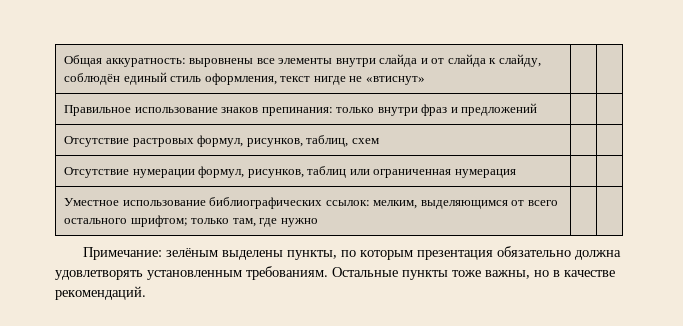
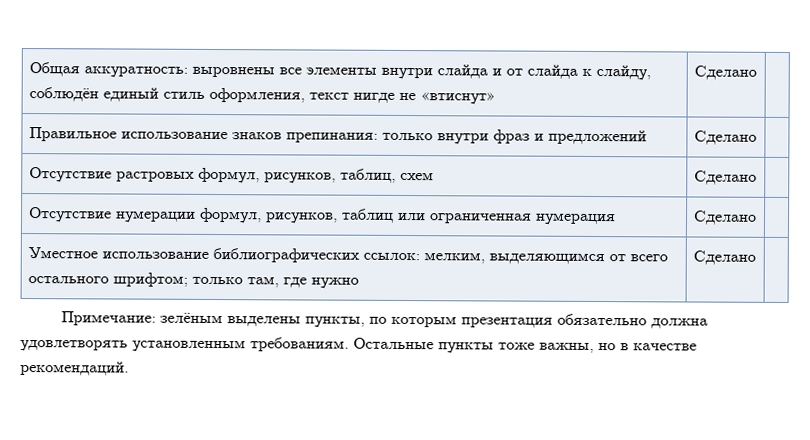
- Общая аккуратность: выровнены все элементы внутри слайда и от слайда к слайду, соблюдён единый стиль оформления, текст нигде не «втиснут» | |
+ Общая аккуратность: выровнены все элементы внутри слайда и от слайда к слайду, соблюдён единый стиль оформления, текст нигде не «втиснут» | Сделано |
- Правильное использование знаков препинания: только внутри фраз и предложений | |
+ Правильное использование знаков препинания: только внутри фраз и предложений | Сделано |
- Отсутствие растровых формул, рисунков, таблиц, схем | |
+ Отсутствие растровых формул, рисунков, таблиц, схем | Сделано |
- Отсутствие нумерации формул, рисунков, таблиц или ограниченная нумерация | |
+ Отсутствие нумерации формул, рисунков, таблиц или ограниченная нумерация | Сделано |
- Уместное использование библиографических ссылок: мелким, выделяющимся от всего остального шрифтом; только там, где нужно | |
+ Уместное использование библиографических ссылок: мелким, выделяющимся от всего остального шрифтом; только там, где нужно | Сделано |

